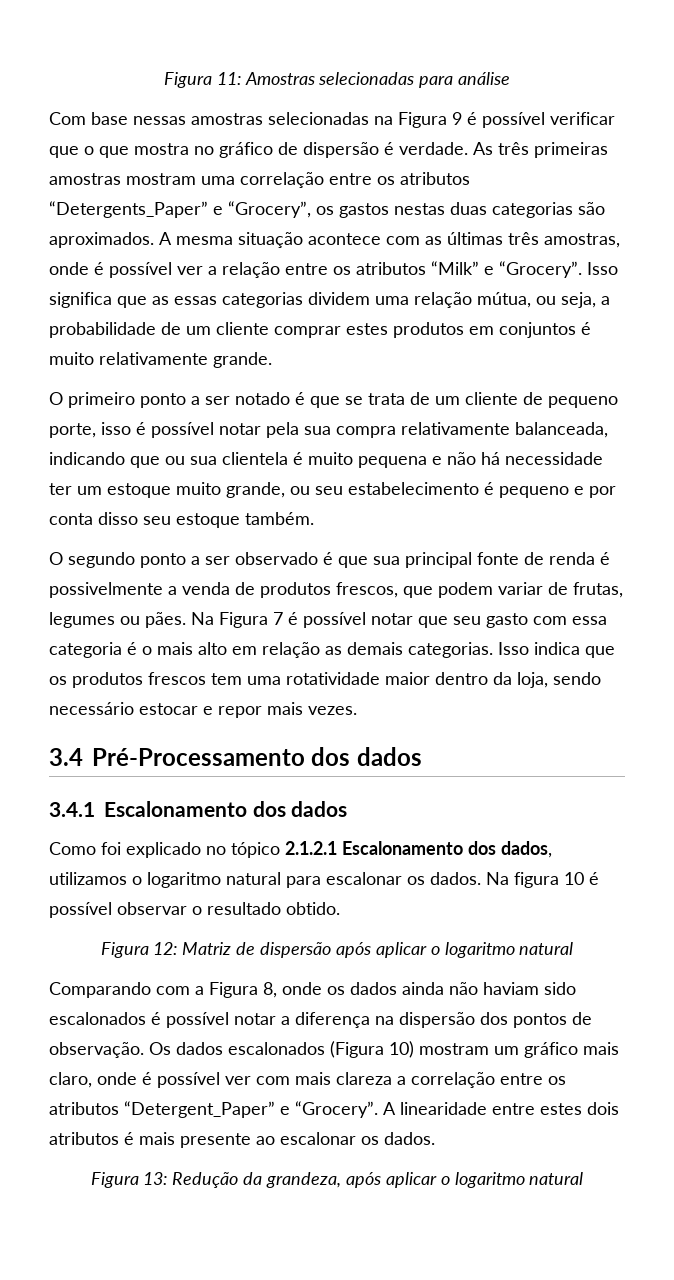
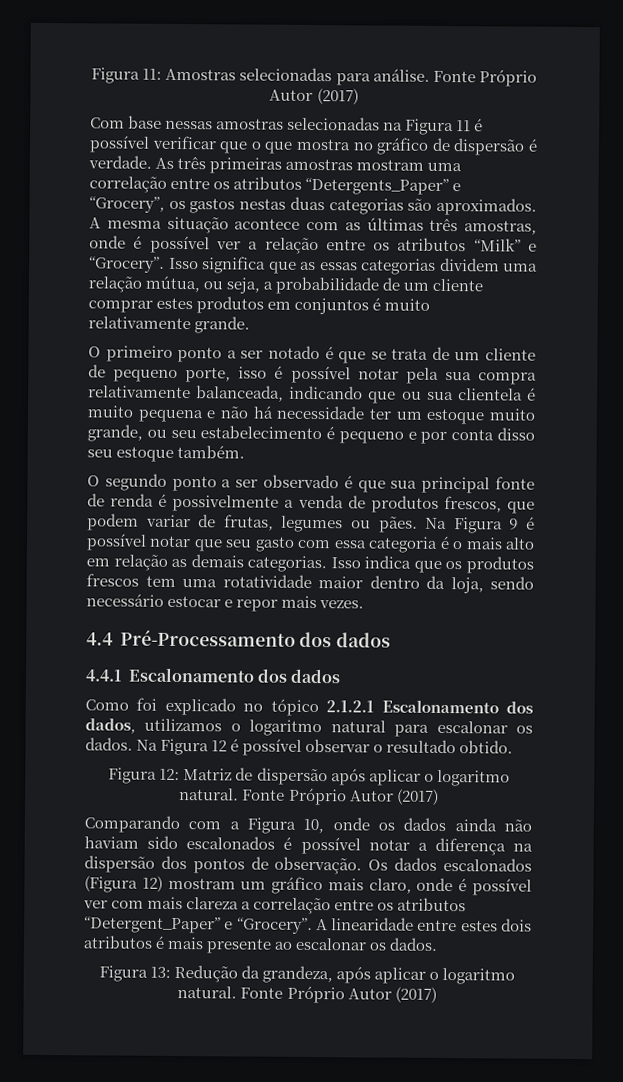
- Figura 11: Amostras selecionadas para análise
+ Figura 11: Amostras selecionadas para análise. Fonte Próprio Autor (2017)
- Com base nessas amostras selecionadas na Figura 9 é possível verificar que o que mostra no gráfico de dispersão é verdade.
+ Com base nessas amostras selecionadas na Figura 11 é possível verificar que o que mostra no gráfico de dispersão é verdade.
- Na Figura 7 é possível notar que seu gasto com essa categoria é o mais alto em relação as demais categorias.
+ Na Figura 9 é possível notar que seu gasto com essa categoria é o mais alto em relação as demais categorias.
- 3.4 Pré-Processamento dos dados
+ 4.4 Pré-Processamento dos dados
- 3.4.1 Escalonamento dos dados
+ 4.4.1 Escalonamento dos dados
- Na figura 10 é possível observar o resultado obtido.
+ Na Figura 12 é possível observar o resultado obtido.
- Figura 12: Matriz de dispersão após aplicar o logaritmo natural
+ Figura 12: Matriz de dispersão após aplicar o logaritmo natural. Fonte Próprio Autor (2017)
- Comparando com a Figura 8, onde os dados ainda não haviam sido escalonados é possível notar a diferença na dispersão dos pontos de observação.
+ Comparando com a Figura 10, onde os dados ainda não haviam sido escalonados é possível notar a diferença na dispersão dos pontos de observação.
- Os dados escalonados (Figura 10) mostram um gráfico mais claro, onde é possível ver com mais clareza a correlação entre os atributos “Detergent_Paper” e “Grocery”.
+ Os dados escalonados (Figura 12) mostram um gráfico mais claro, onde é possível ver com mais clareza a correlação entre os atributos “Detergent_Paper” e “Grocery”.
- Figura 13: Redução da grandeza, após aplicar o logaritmo natural
+ Figura 13: Redução da grandeza, após aplicar o logaritmo natural. Fonte Próprio Autor (2017)

